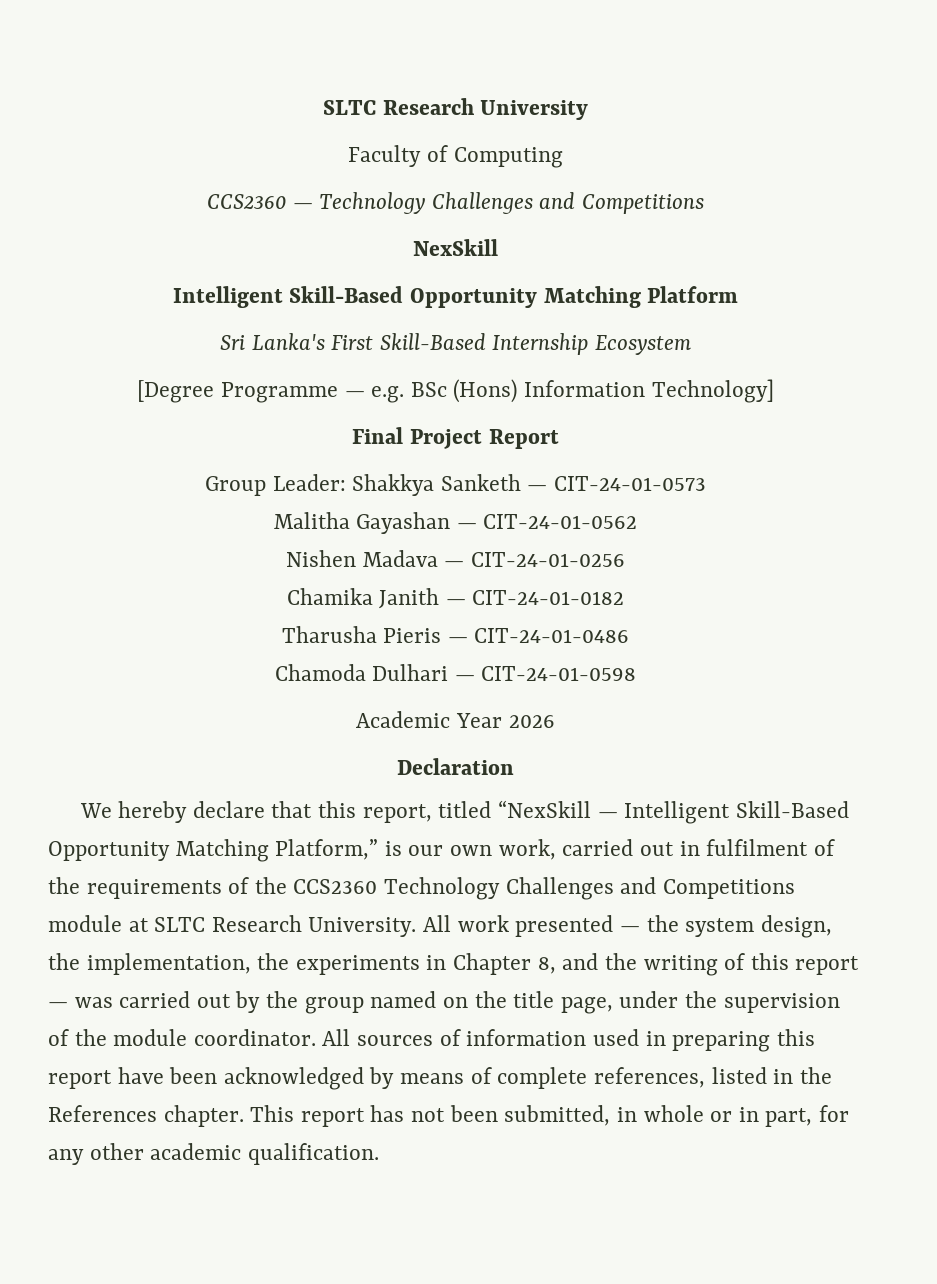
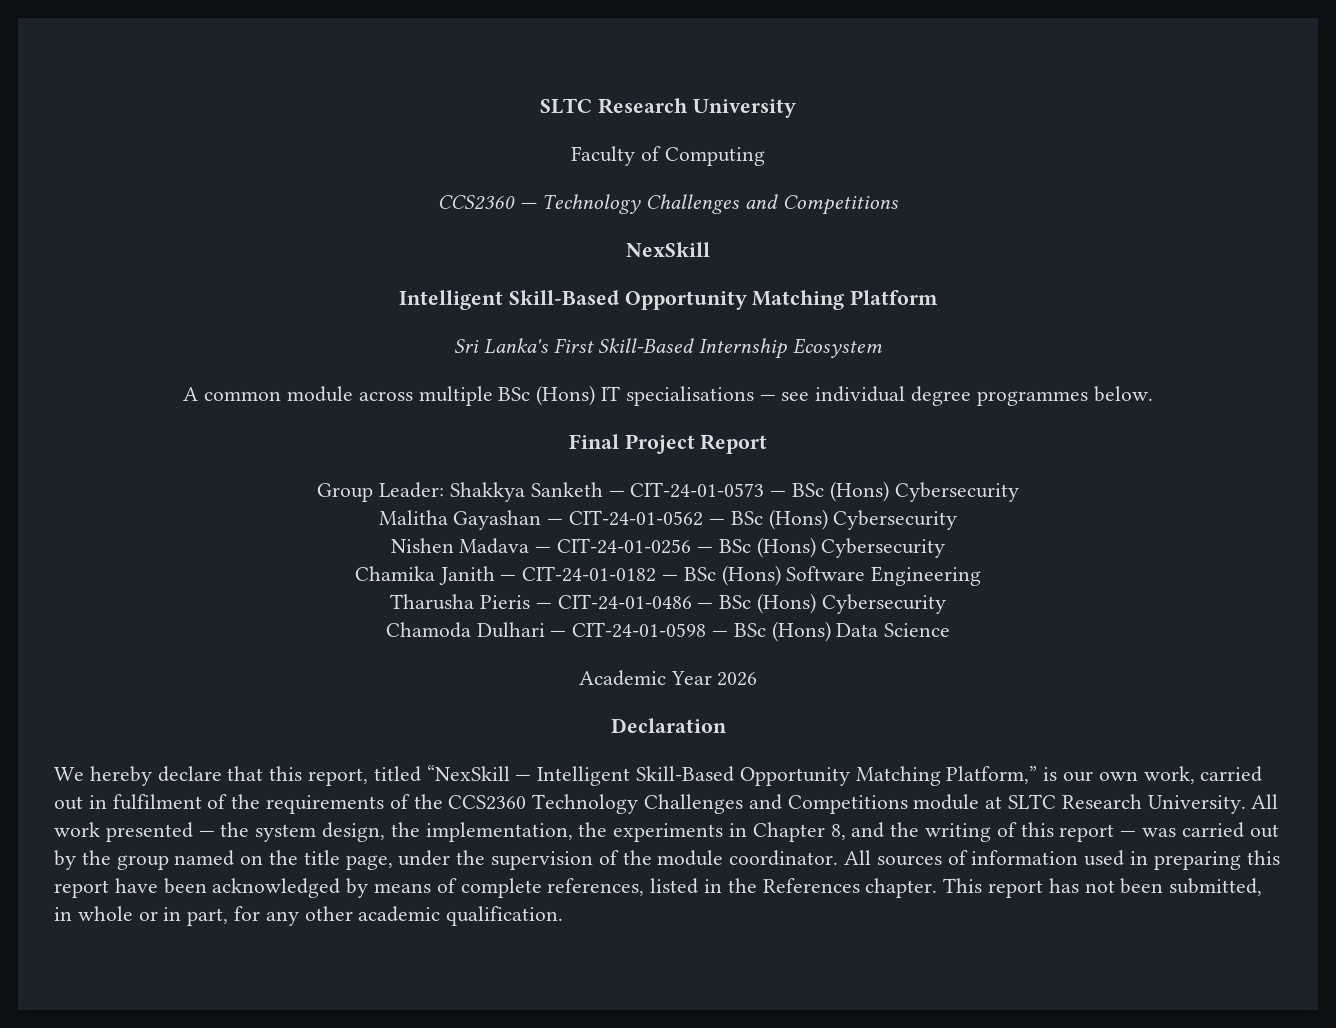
- [Degree Programme — e.g. BSc (Hons) Information Technology]
+ A common module across multiple BSc (Hons) IT specialisations — see individual degree programmes below.
- Group Leader: Shakkya Sanketh — CIT-24-01-0573
+ Group Leader: Shakkya Sanketh — CIT-24-01-0573 — BSc (Hons) Cybersecurity
- Malitha Gayashan — CIT-24-01-0562
+ Malitha Gayashan — CIT-24-01-0562 — BSc (Hons) Cybersecurity
- Nishen Madava — CIT-24-01-0256
+ Nishen Madava — CIT-24-01-0256 — BSc (Hons) Cybersecurity
- Chamika Janith — CIT-24-01-0182
+ Chamika Janith — CIT-24-01-0182 — BSc (Hons) Software Engineering
- Tharusha Pieris — CIT-24-01-0486
+ Tharusha Pieris — CIT-24-01-0486 — BSc (Hons) Cybersecurity
- Chamoda Dulhari — CIT-24-01-0598
+ Chamoda Dulhari — CIT-24-01-0598 — BSc (Hons) Data Science

